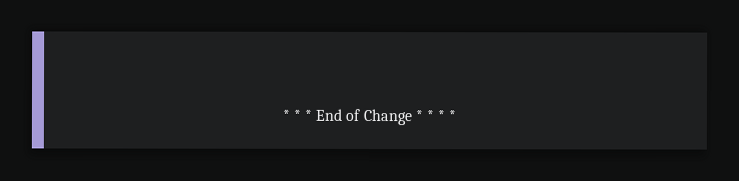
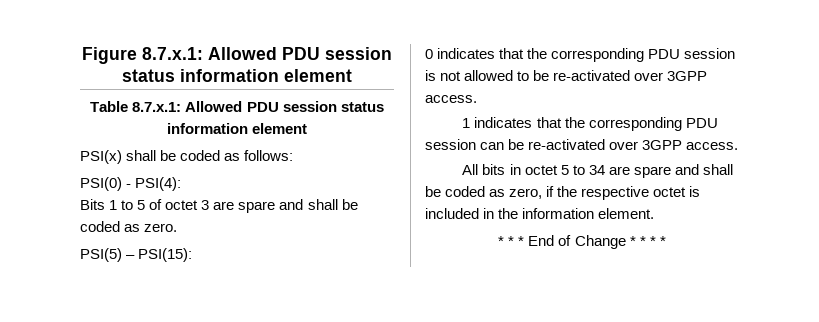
+ Figure 8.7.x.1: Allowed PDU session status information element
+ Table 8.7.x.1: Allowed PDU session status information element
+ PSI(x) shall be coded as follows:
+ PSI(0) - PSI(4):
+ Bits 1 to 5 of octet 3 are spare and shall be coded as zero.
+ PSI(5) – PSI(15):
+ 0 indicates that the corresponding PDU session is not allowed to be re-activated over 3GPP access.
+ 1 indicates that the corresponding PDU session can be re-activated over 3GPP access.
+ All bits in octet 5 to 34 are spare and shall be coded as zero, if the respective octet is included in the information element.

